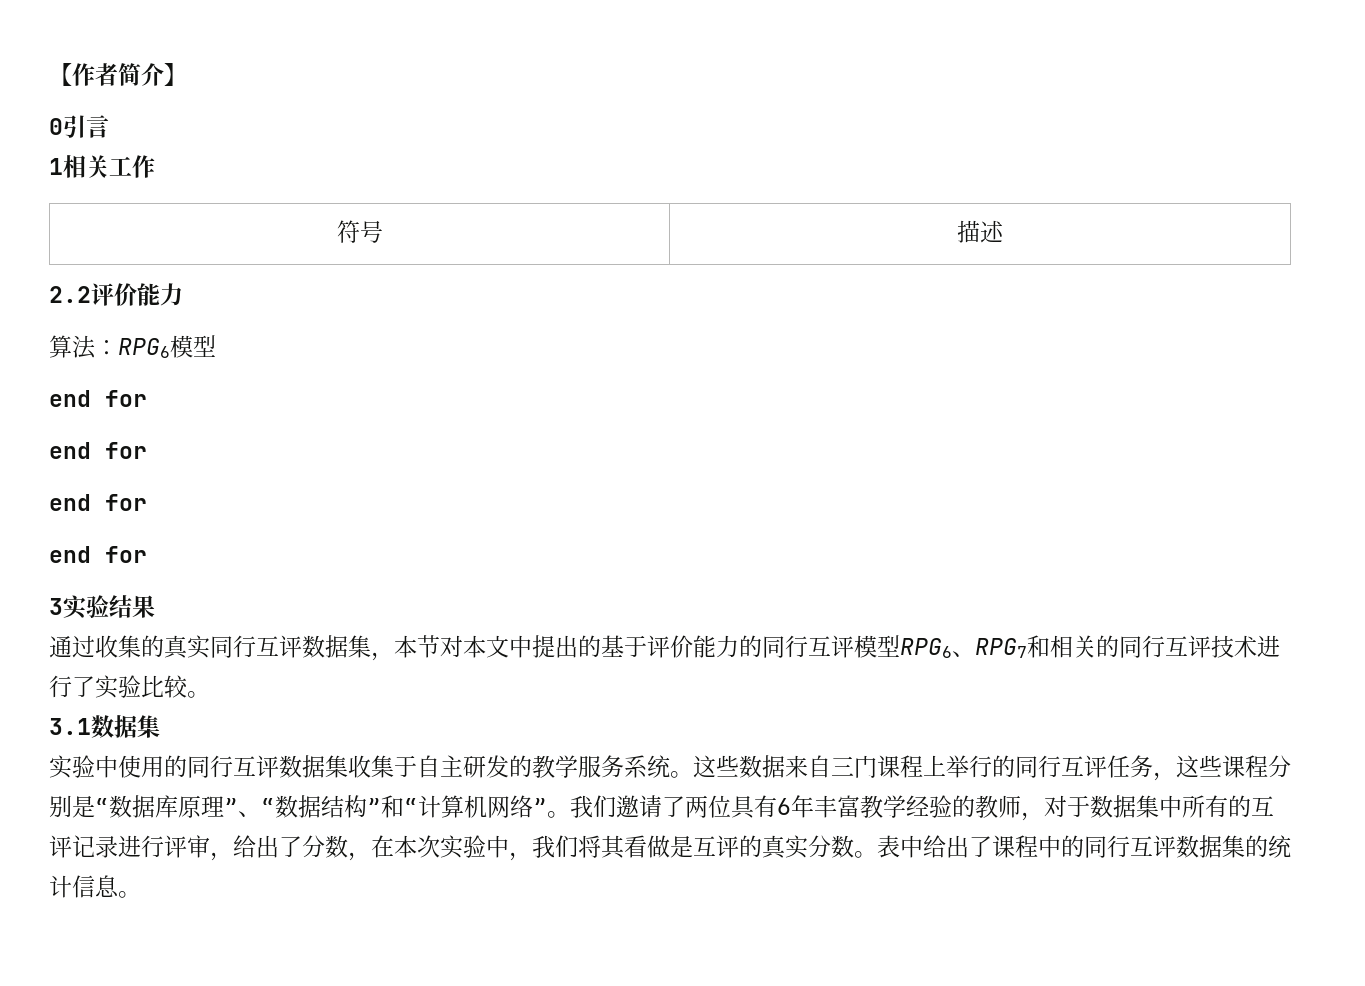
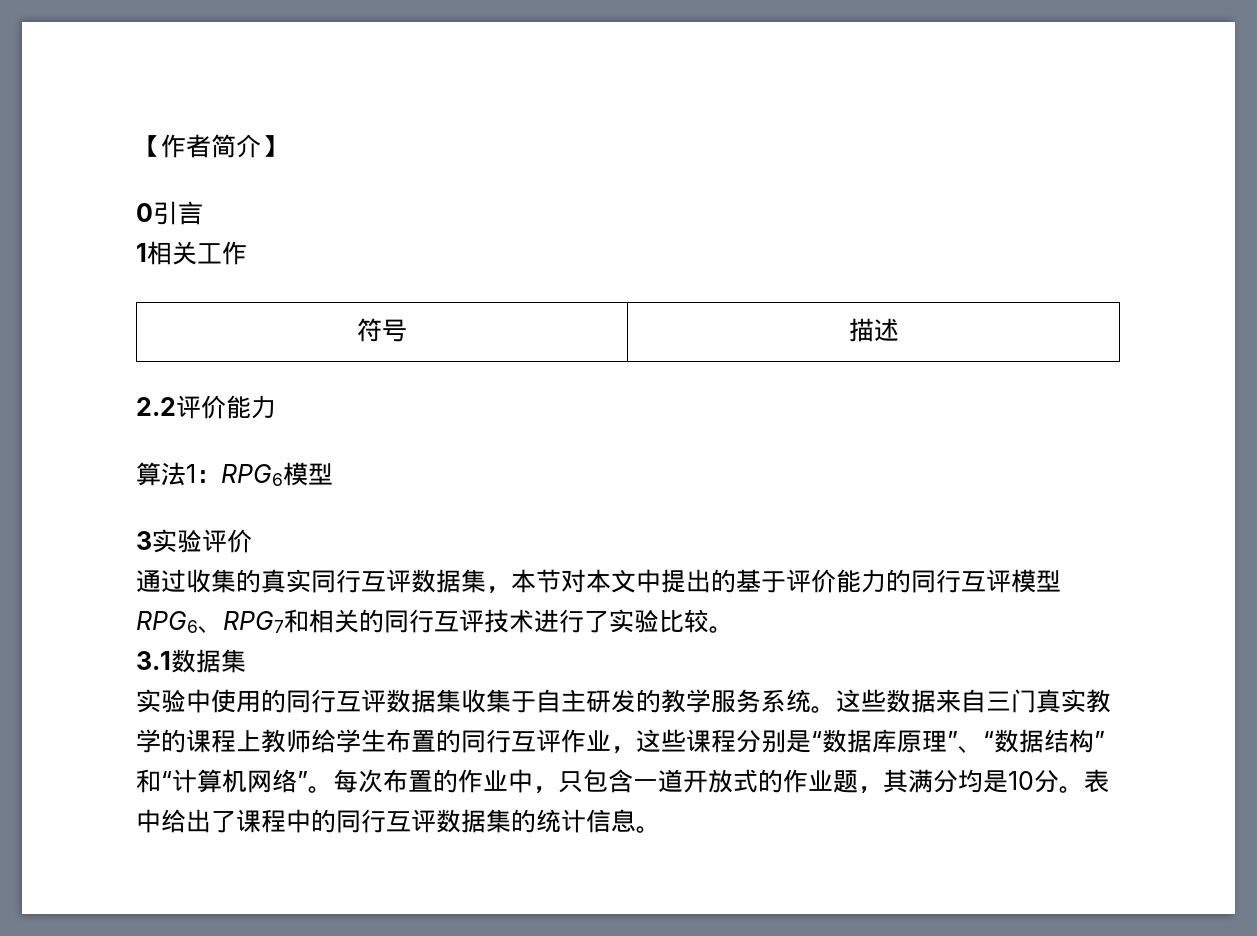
- 算法：RPG6模型
- end for
- end for
- end for
- end for
+ 算法1：RPG6模型
- 3实验结果
+ 3实验评价
- 这些数据来自三门课程上举行的同行互评任务，这些课程分别是“数据库原理”、“数据结构”和“计算机网络”。
+ 这些数据来自三门真实教学的课程上教师给学生布置的同行互评作业，这些课程分别是“数据库原理”、“数据结构”和“计算机网络”。
- 我们邀请了两位具有6年丰富教学经验的教师，对于数据集中所有的互评记录进行评审，给出了分数，在本次实验中，我们将其看做是互评的真实分数。
+ 每次布置的作业中，只包含一道开放式的作业题，其满分均是10分。

